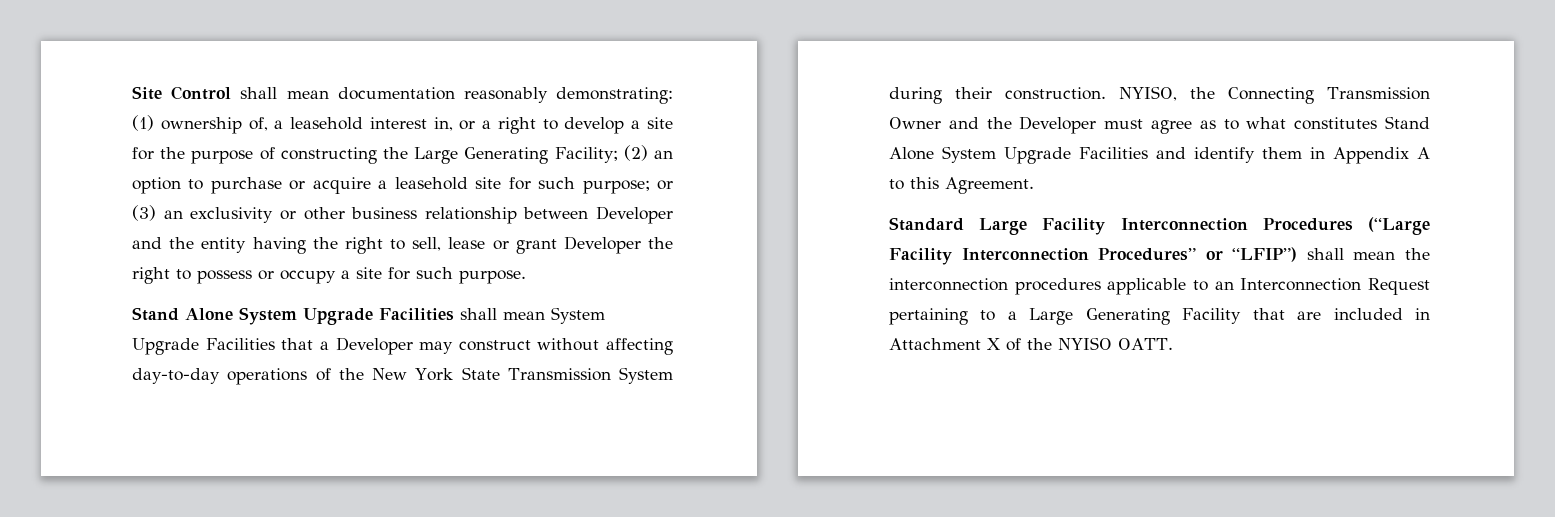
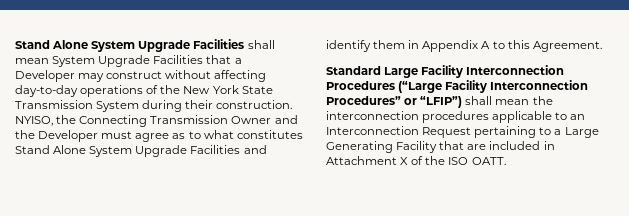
- Site Control shall mean documentation reasonably demonstrating: (1) ownership of, a leasehold interest in, or a right to develop a site for the purpose of constructing the Large Generating Facility; (2) an option to purchase or acquire a leasehold site for such purpose; or (3) an exclusivity or other business relationship between Developer and the entity having the right to sell, lease or grant Developer the right to possess or occupy a site for such purpose.
- Standard Large Facility Interconnection Procedures (“Large Facility Interconnection Procedures” or “LFIP”) shall mean the interconnection procedures applicable to an Interconnection Request pertaining to a Large Generating Facility that are included in Attachment X of the NYISO OATT.
+ Standard Large Facility Interconnection Procedures (“Large Facility Interconnection Procedures” or “LFIP”) shall mean the interconnection procedures applicable to an Interconnection Request pertaining to a Large Generating Facility that are included in Attachment X of the ISO OATT.

